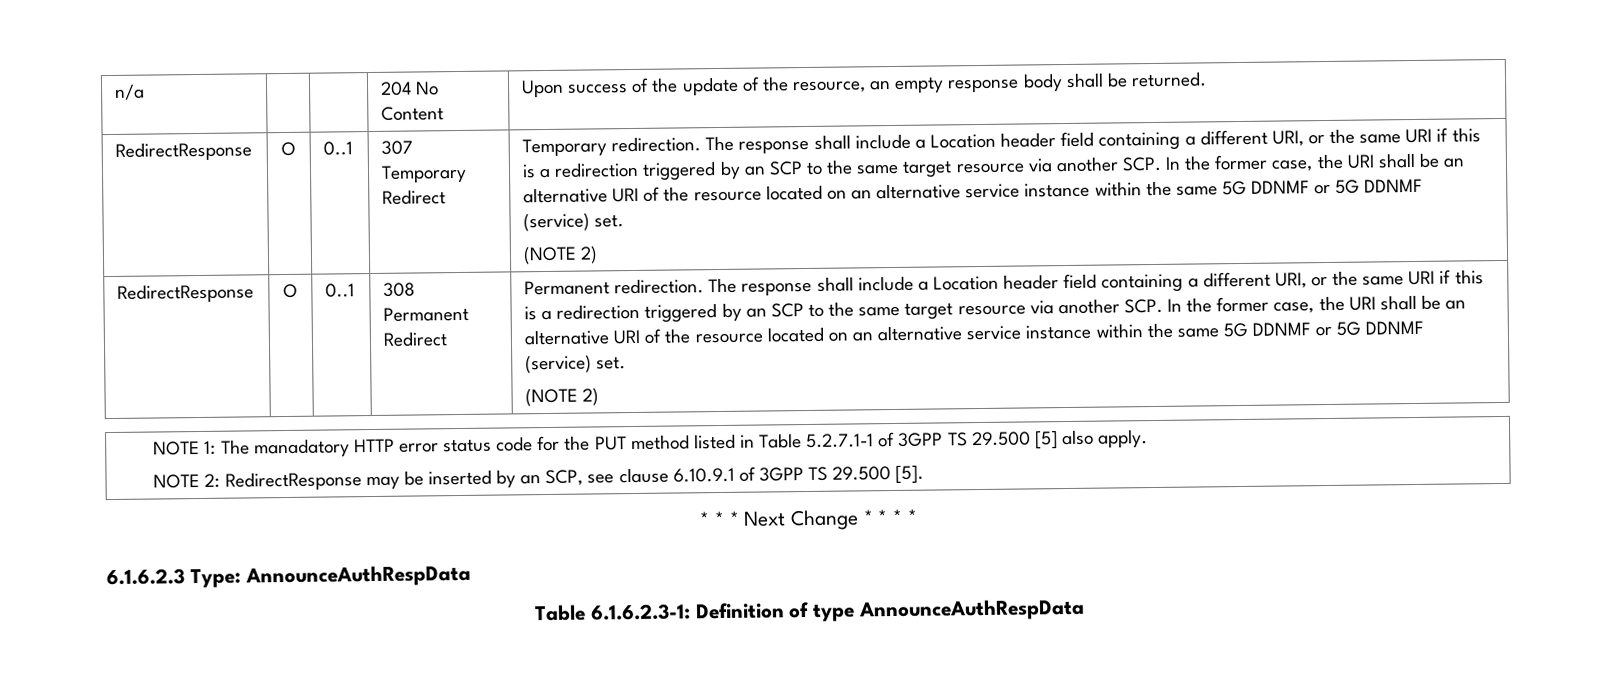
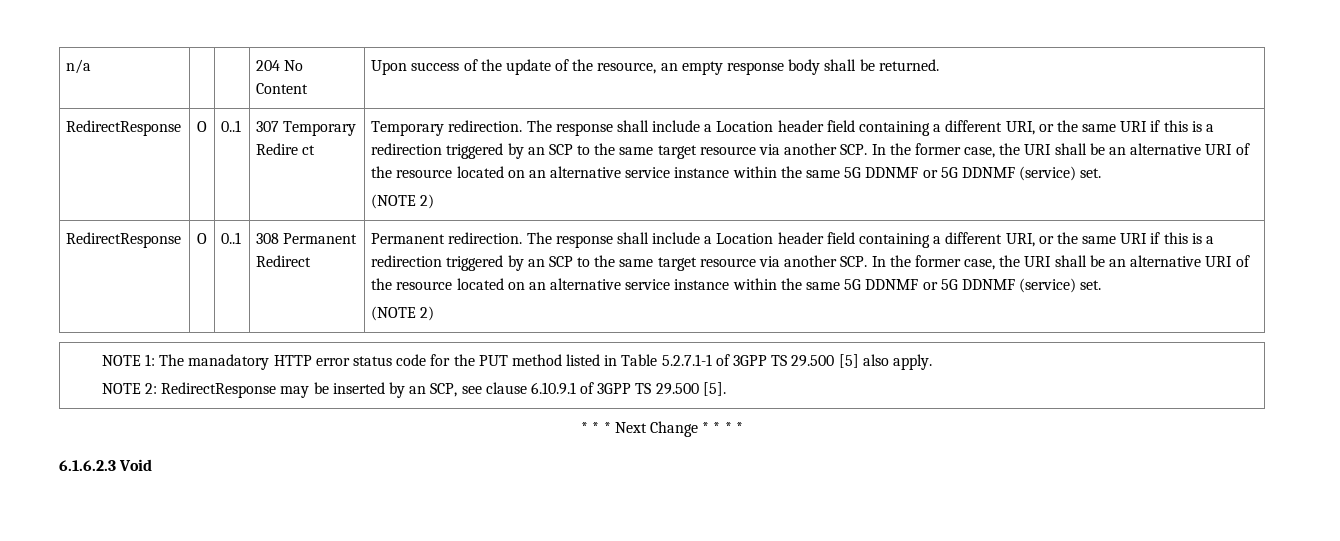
- 307 Temporary Redirect
+ 307 Temporary Redire ct
- 6.1.6.2.3 Type: AnnounceAuthRespData
- Table 6.1.6.2.3-1: Definition of type AnnounceAuthRespData
+ 6.1.6.2.3 Void

